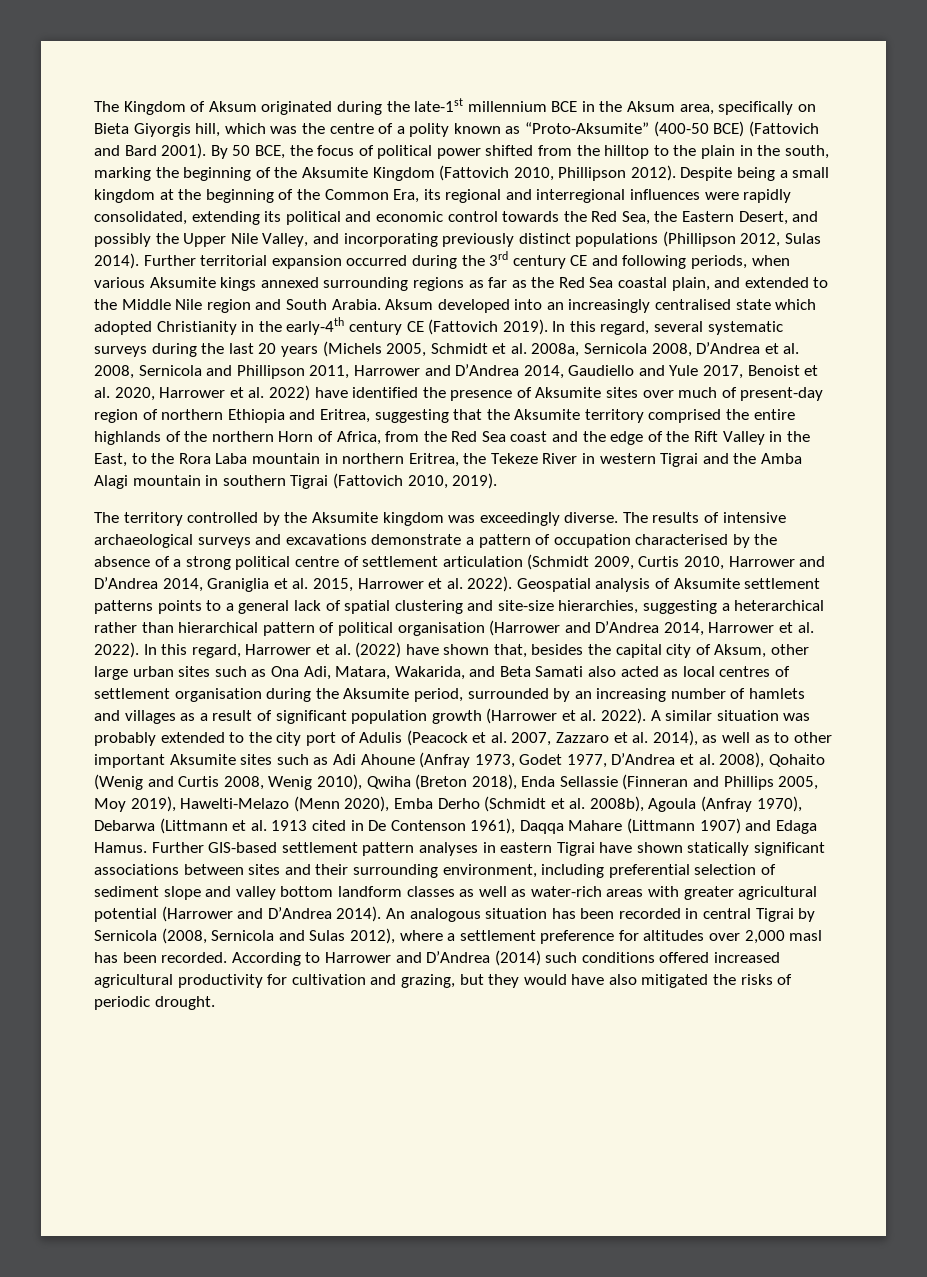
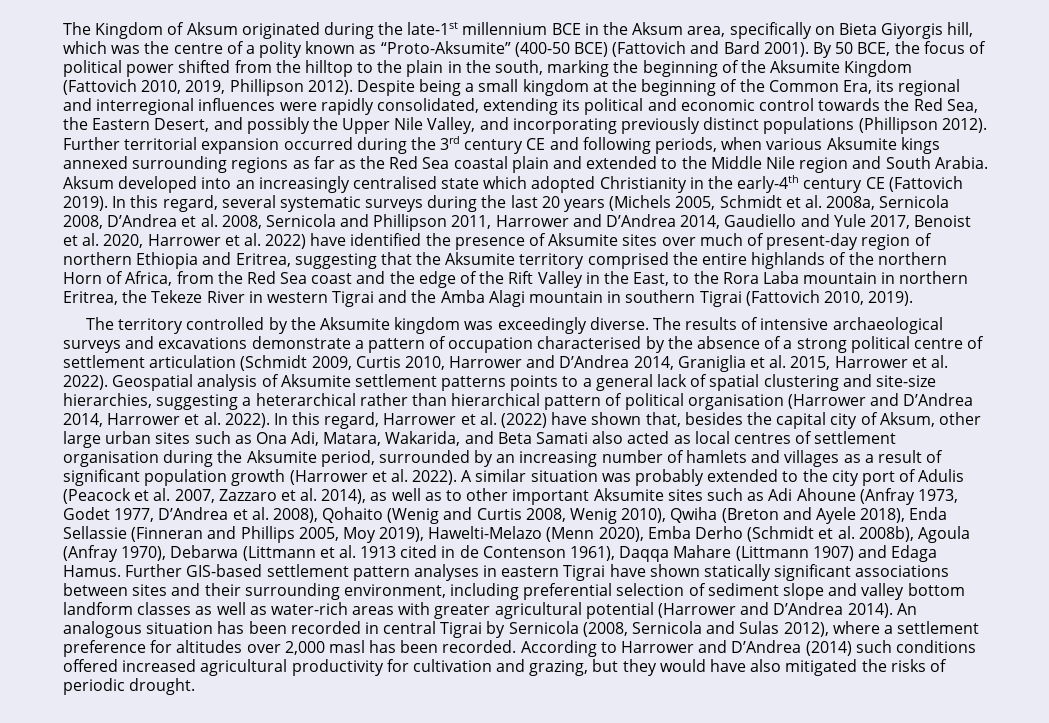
- By 50 BCE, the focus of political power shifted from the hilltop to the plain in the south, marking the beginning of the Aksumite Kingdom (Fattovich 2010, Phillipson 2012).
+ By 50 BCE, the focus of political power shifted from the hilltop to the plain in the south, marking the beginning of the Aksumite Kingdom (Fattovich 2010, 2019, Phillipson 2012).
- Despite being a small kingdom at the beginning of the Common Era, its regional and interregional influences were rapidly consolidated, extending its political and economic control towards the Red Sea, the Eastern Desert, and possibly the Upper Nile Valley, and incorporating previously distinct populations (Phillipson 2012, Sulas 2014).
+ Despite being a small kingdom at the beginning of the Common Era, its regional and interregional influences were rapidly consolidated, extending its political and economic control towards the Red Sea, the Eastern Desert, and possibly the Upper Nile Valley, and incorporating previously distinct populations (Phillipson 2012).
- Further territorial expansion occurred during the 3rd century CE and following periods, when various Aksumite kings annexed surrounding regions as far as the Red Sea coastal plain, and extended to the Middle Nile region and South Arabia.
+ Further territorial expansion occurred during the 3rd century CE and following periods, when various Aksumite kings annexed surrounding regions as far as the Red Sea coastal plain and extended to the Middle Nile region and South Arabia.
- A similar situation was probably extended to the city port of Adulis (Peacock et al. 2007, Zazzaro et al. 2014), as well as to other important Aksumite sites such as Adi Ahoune (Anfray 1973, Godet 1977, D’Andrea et al. 2008), Qohaito (Wenig and Curtis 2008, Wenig 2010), Qwiha (Breton 2018), Enda Sellassie (Finneran and Phillips 2005, Moy 2019), Hawelti-Melazo (Menn 2020), Emba Derho (Schmidt et al. 2008b), Agoula (Anfray 1970), Debarwa (Littmann et al. 1913 cited in De Contenson 1961), Daqqa Mahare (Littmann 1907) and Edaga Hamus.
+ A similar situation was probably extended to the city port of Adulis (Peacock et al. 2007, Zazzaro et al. 2014), as well as to other important Aksumite sites such as Adi Ahoune (Anfray 1973, Godet 1977, D’Andrea et al. 2008), Qohaito (Wenig and Curtis 2008, Wenig 2010), Qwiha (Breton and Ayele 2018), Enda Sellassie (Finneran and Phillips 2005, Moy 2019), Hawelti-Melazo (Menn 2020), Emba Derho (Schmidt et al. 2008b), Agoula (Anfray 1970), Debarwa (Littmann et al. 1913 cited in de Contenson 1961), Daqqa Mahare (Littmann 1907) and Edaga Hamus.

